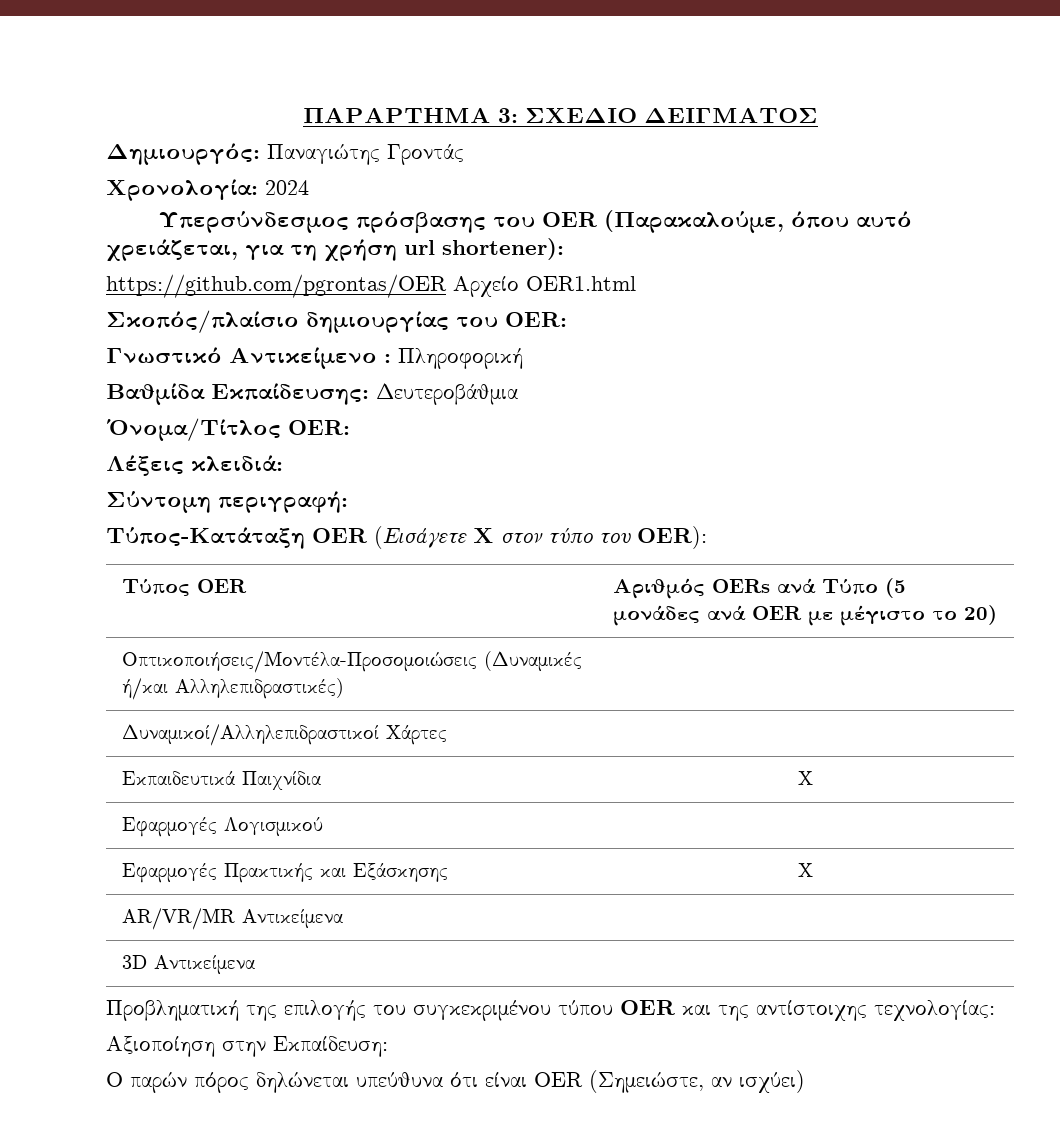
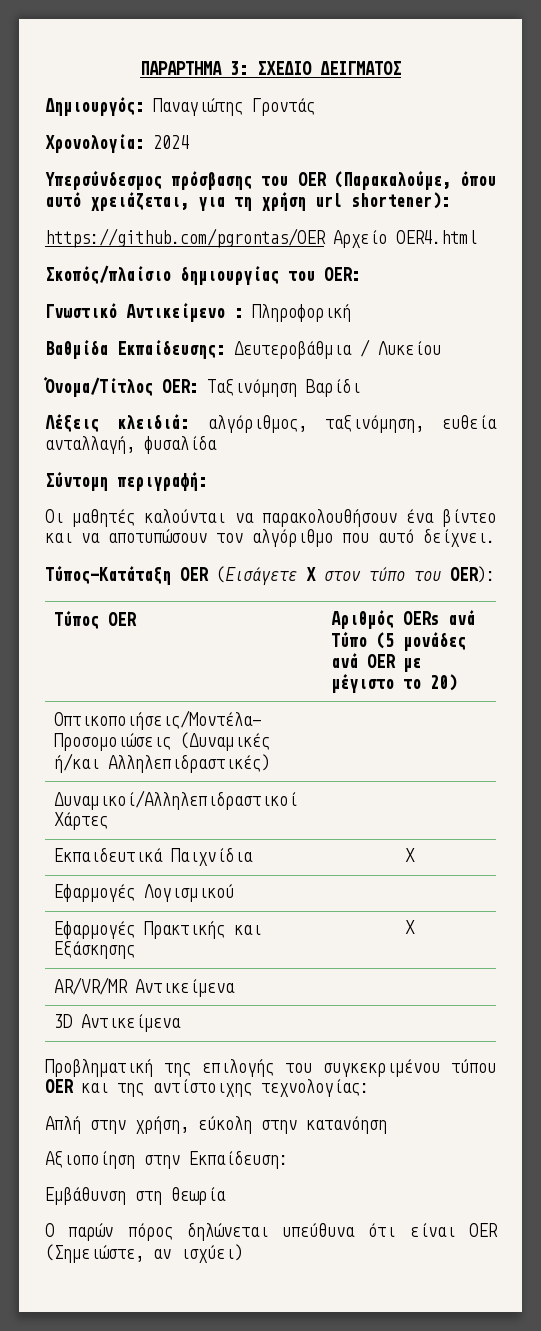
- https://github.com/pgrontas/OER Αρχείο OER1.html
+ https://github.com/pgrontas/OER Αρχείο OER4.html
- Βαθμίδα Εκπαίδευσης: Δευτεροβάθμια
+ Βαθμίδα Εκπαίδευσης: Δευτεροβάθμια / Λυκείου
- Όνομα/Τίτλος OER:
+ Όνομα/Τίτλος OER: Ταξινόμηση Βαρίδι
- Λέξεις κλειδιά:
+ Λέξεις κλειδιά: αλγόριθμος, ταξινόμηση, ευθεία ανταλλαγή, φυσαλίδα
  Σύντομη περιγραφή:
+ Οι μαθητές καλούνται να παρακολουθήσουν ένα βίντεο και να αποτυπώσουν τον αλγόριθμο που αυτό δείχνει.
+ Απλή στην χρήση, εύκολη στην κατανόηση
+ Εμβάθυνση στη θεωρία

